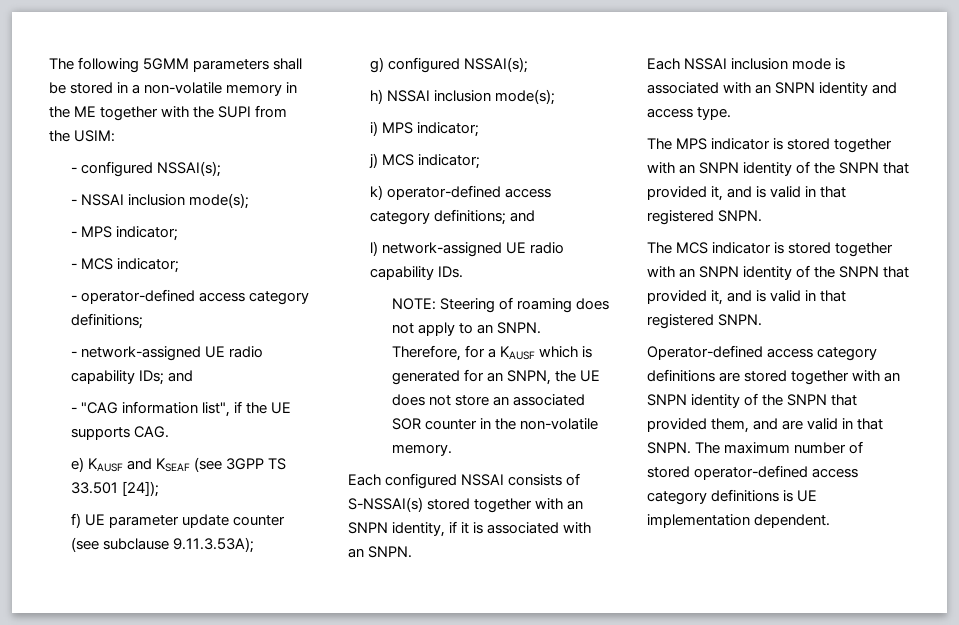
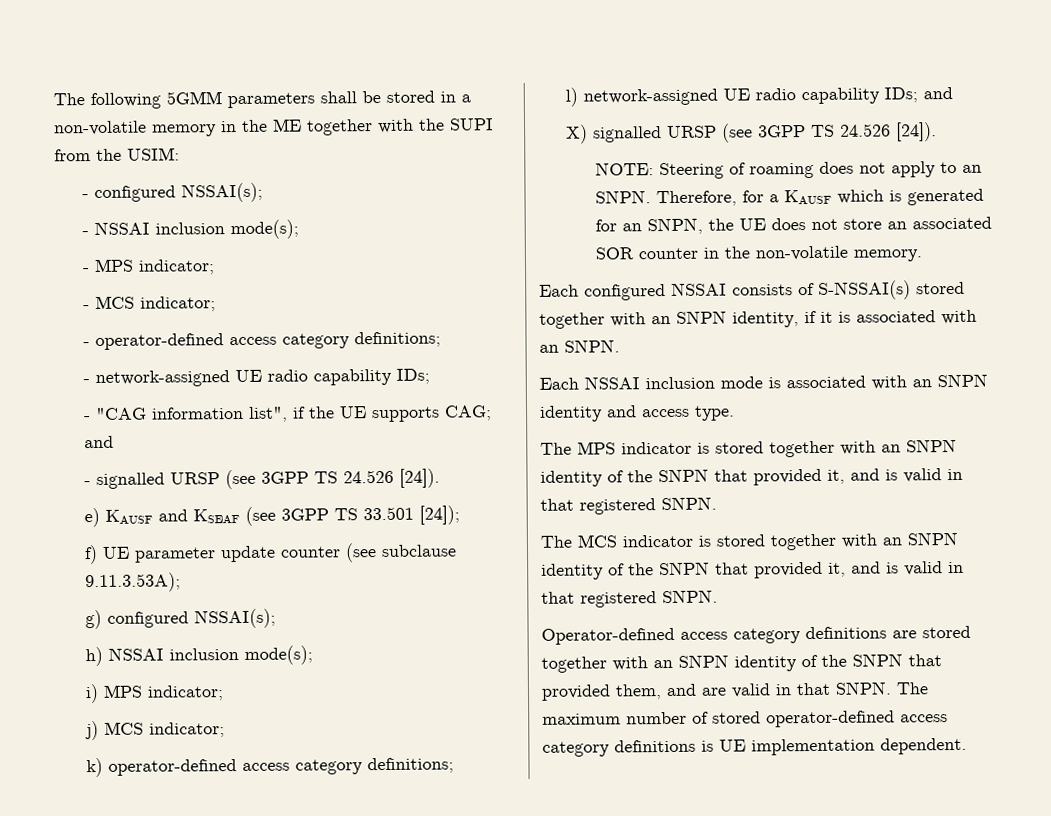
- - network-assigned UE radio capability IDs; and
+ - network-assigned UE radio capability IDs;
- - "CAG information list", if the UE supports CAG.
+ - "CAG information list", if the UE supports CAG; and
+ - signalled URSP (see 3GPP TS 24.526 [24]).
- k) operator-defined access category definitions; and
+ k) operator-defined access category definitions;
- l) network-assigned UE radio capability IDs.
+ l) network-assigned UE radio capability IDs; and
+ X) signalled URSP (see 3GPP TS 24.526 [24]).

